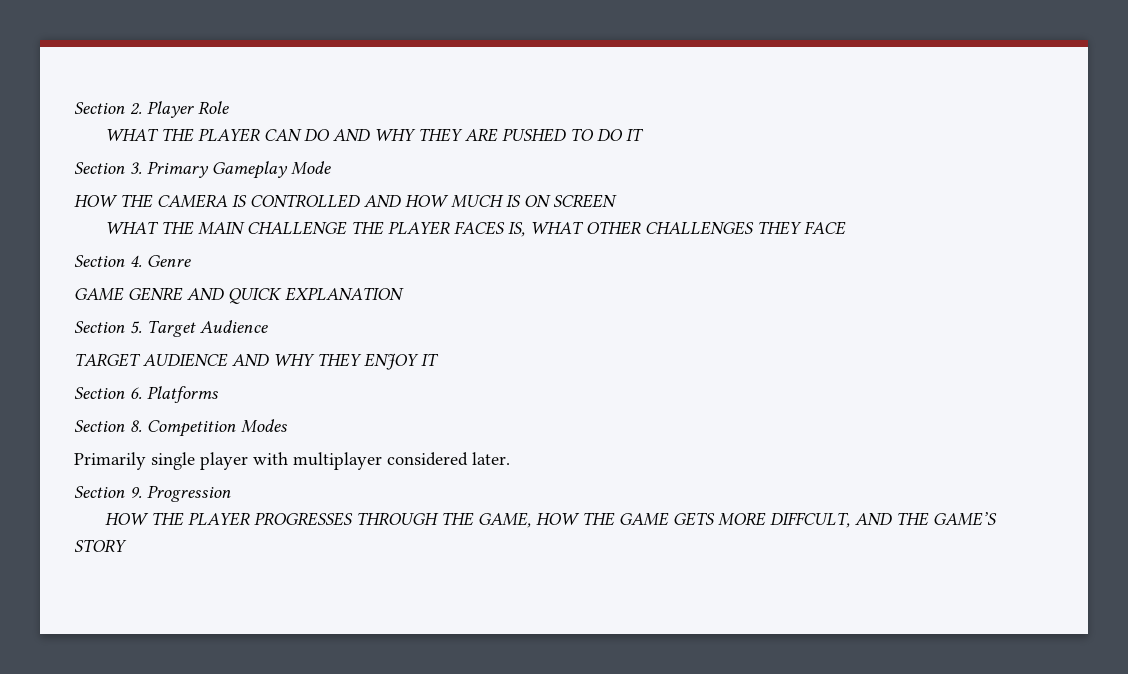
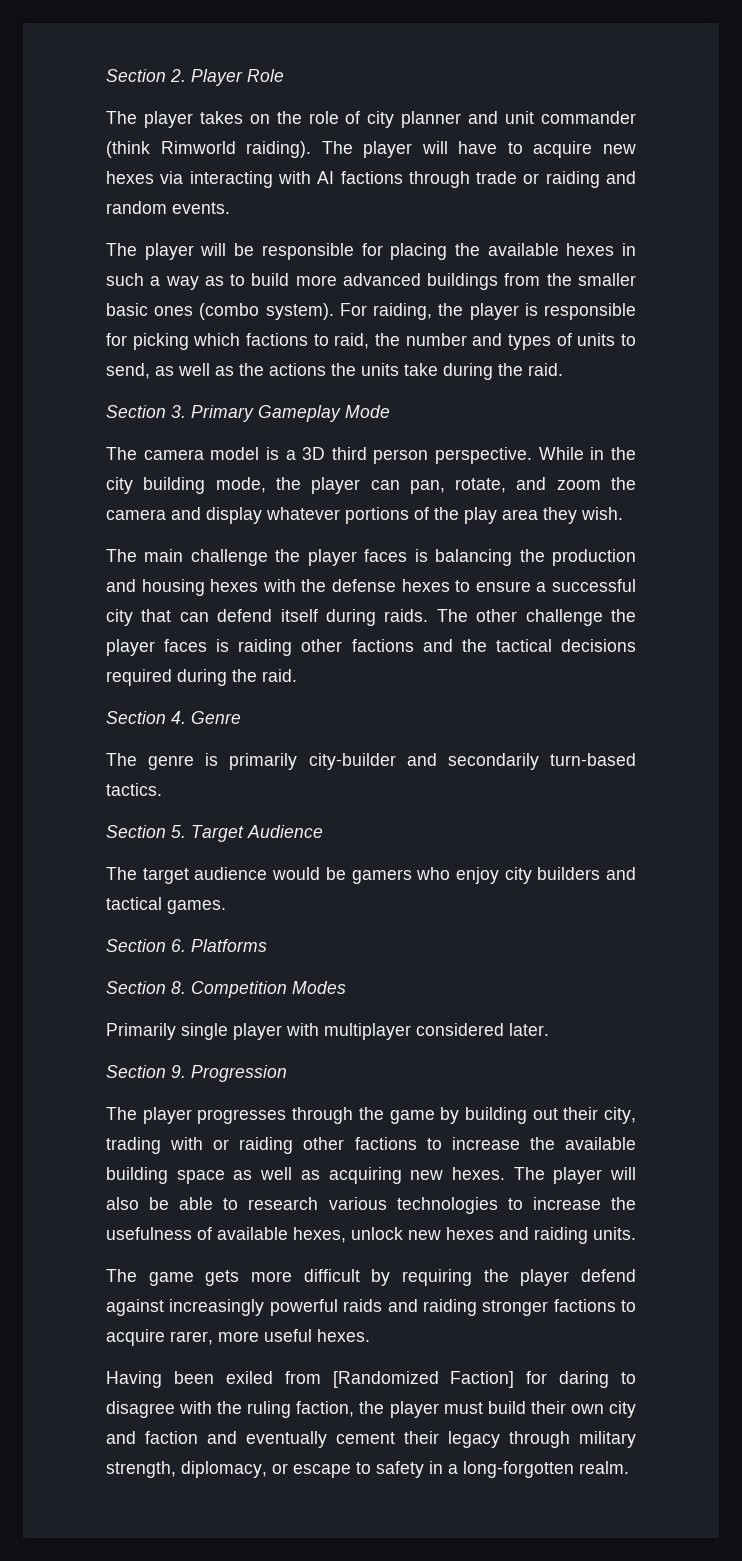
- WHAT THE PLAYER CAN DO AND WHY THEY ARE PUSHED TO DO IT
+ The player takes on the role of city planner and unit commander (think Rimworld raiding). The player will have to acquire new hexes via interacting with AI factions through trade or raiding and random events.
+ The player will be responsible for placing the available hexes in such a way as to build more advanced buildings from the smaller basic ones (combo system). For raiding, the player is responsible for picking which factions to raid, the number and types of units to send, as well as the actions the units take during the raid.
- HOW THE CAMERA IS CONTROLLED AND HOW MUCH IS ON SCREEN
- WHAT THE MAIN CHALLENGE THE PLAYER FACES IS, WHAT OTHER CHALLENGES THEY FACE
+ The camera model is a 3D third person perspective. While in the city building mode, the player can pan, rotate, and zoom the camera and display whatever portions of the play area they wish.
+ The main challenge the player faces is balancing the production and housing hexes with the defense hexes to ensure a successful city that can defend itself during raids. The other challenge the player faces is raiding other factions and the tactical decisions required during the raid.
  Section 4. Genre
- GAME GENRE AND QUICK EXPLANATION
+ The genre is primarily city-builder and secondarily turn-based tactics.
  Section 5. Target Audience
- TARGET AUDIENCE AND WHY THEY ENJOY IT
+ The target audience would be gamers who enjoy city builders and tactical games.
- HOW THE PLAYER PROGRESSES THROUGH THE GAME, HOW THE GAME GETS MORE DIFFCULT, AND THE GAME’S STORY
+ The player progresses through the game by building out their city, trading with or raiding other factions to increase the available building space as well as acquiring new hexes. The player will also be able to research various technologies to increase the usefulness of available hexes, unlock new hexes and raiding units.
+ The game gets more difficult by requiring the player defend against increasingly powerful raids and raiding stronger factions to acquire rarer, more useful hexes.
+ Having been exiled from [Randomized Faction] for daring to disagree with the ruling faction, the player must build their own city and faction and eventually cement their legacy through military strength, diplomacy, or escape to safety in a long-forgotten realm.

